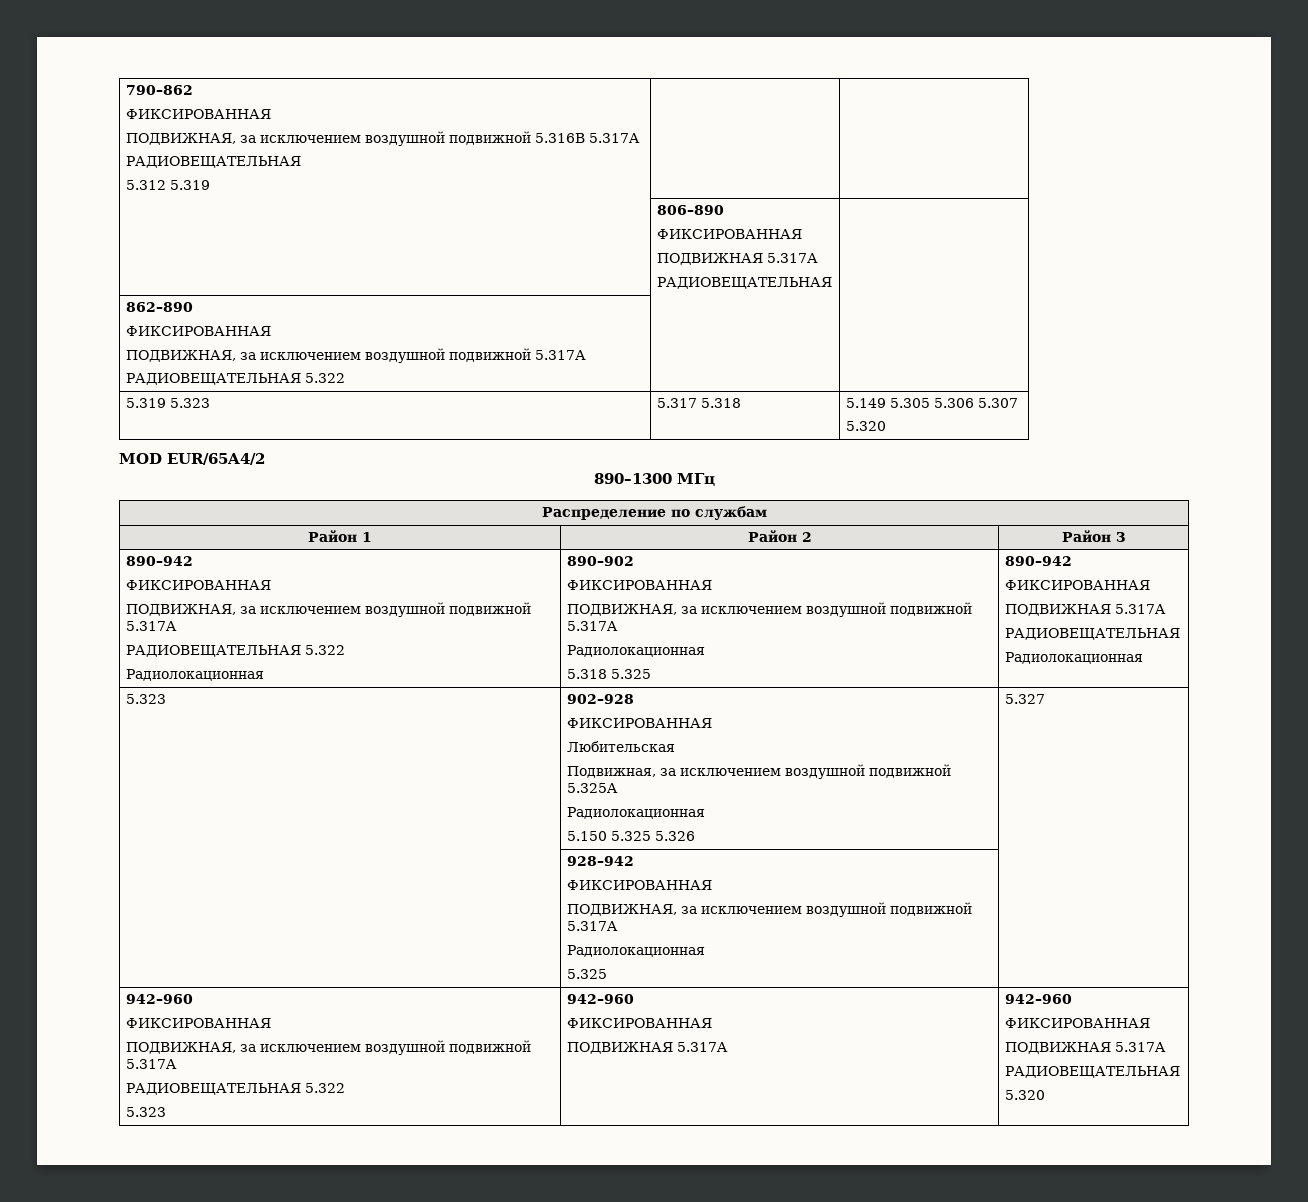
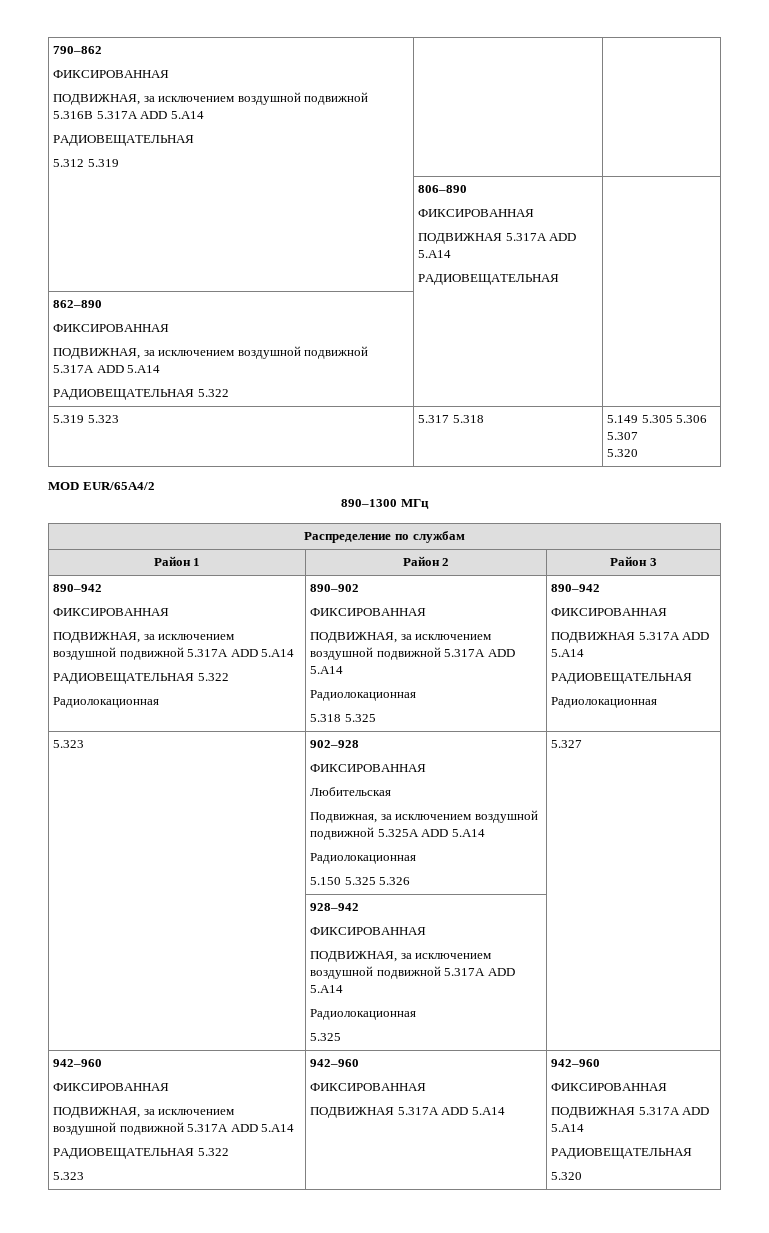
  790–862
  ФИКСИРОВАННАЯ
- ПОДВИЖНАЯ, за исключением воздушной подвижной 5.316В 5.317A
+ ПОДВИЖНАЯ, за исключением воздушной подвижной 5.316В 5.317A ADD 5.A14
  | 806–890
  ФИКСИРОВАННАЯ
- ПОДВИЖНАЯ 5.317А
+ ПОДВИЖНАЯ 5.317А ADD 5.A14
  862–890
  ФИКСИРОВАННАЯ
- ПОДВИЖНАЯ, за исключением воздушной подвижной 5.317А
+ ПОДВИЖНАЯ, за исключением воздушной подвижной 5.317А ADD 5.A14
  Район 1 | Район 2 | Район 3
  890–942
  ФИКСИРОВАННАЯ
- ПОДВИЖНАЯ, за исключением воздушной подвижной 5.317A
+ ПОДВИЖНАЯ, за исключением воздушной подвижной 5.317A ADD 5.A14
  РАДИОВЕЩАТЕЛЬНАЯ 5.322
  Радиолокационная | 890–902
  ФИКСИРОВАННАЯ
- ПОДВИЖНАЯ, за исключением воздушной подвижной 5.317A
+ ПОДВИЖНАЯ, за исключением воздушной подвижной 5.317A ADD 5.A14
  Радиолокационная
  5.318 5.325 | 890–942
  ФИКСИРОВАННАЯ
- ПОДВИЖНАЯ 5.317A
+ ПОДВИЖНАЯ 5.317A ADD 5.A14
  5.323 | 902–928
  ФИКСИРОВАННАЯ
  Любительская
- Подвижная, за исключением воздушной подвижной 5.325A
+ Подвижная, за исключением воздушной подвижной 5.325A ADD 5.A14
  | 928–942
  ФИКСИРОВАННАЯ
- ПОДВИЖНАЯ, за исключением воздушной подвижной 5.317A
+ ПОДВИЖНАЯ, за исключением воздушной подвижной 5.317A ADD 5.A14
  Радиолокационная
  5.325 |
  942–960
  ФИКСИРОВАННАЯ
- ПОДВИЖНАЯ, за исключением воздушной подвижной 5.317A
+ ПОДВИЖНАЯ, за исключением воздушной подвижной 5.317A ADD 5.A14
  РАДИОВЕЩАТЕЛЬНАЯ 5.322
  5.323 | 942–960
  ФИКСИРОВАННАЯ
- ПОДВИЖНАЯ 5.317A | 942–960
+ ПОДВИЖНАЯ 5.317A ADD 5.A14 | 942–960
  ФИКСИРОВАННАЯ
- ПОДВИЖНАЯ 5.317A
+ ПОДВИЖНАЯ 5.317A ADD 5.A14

